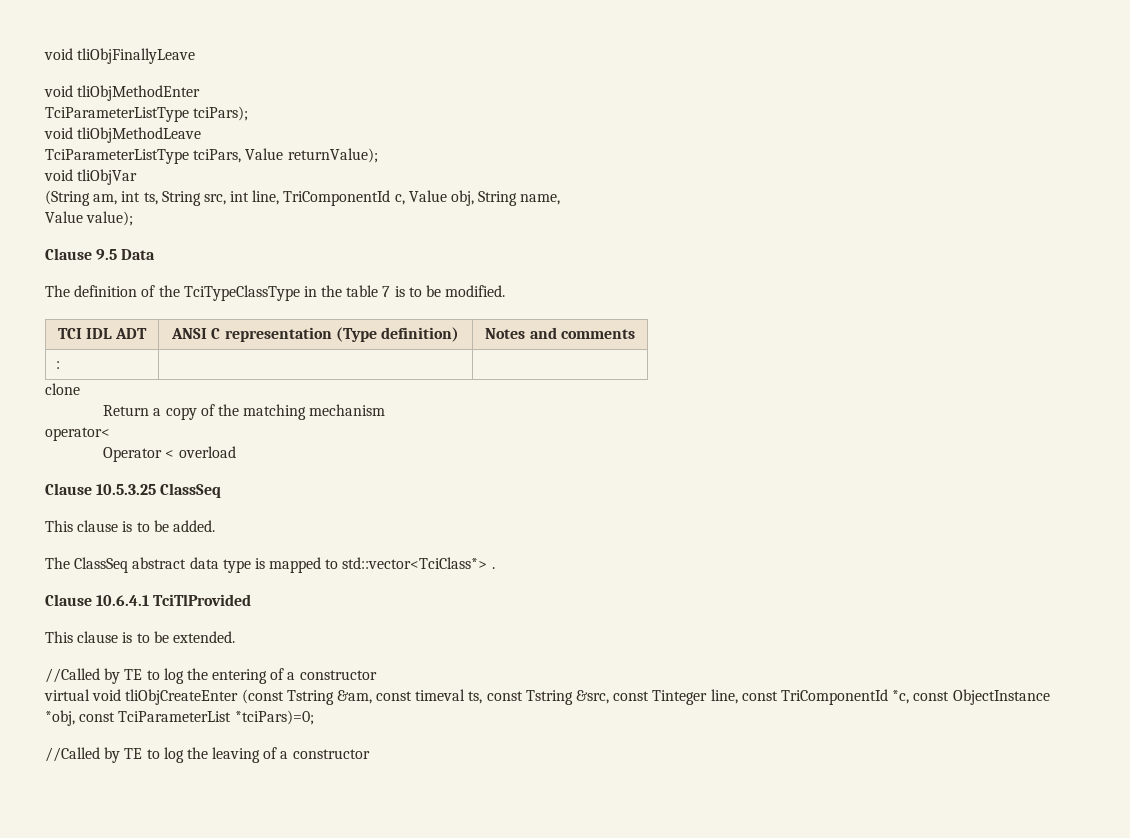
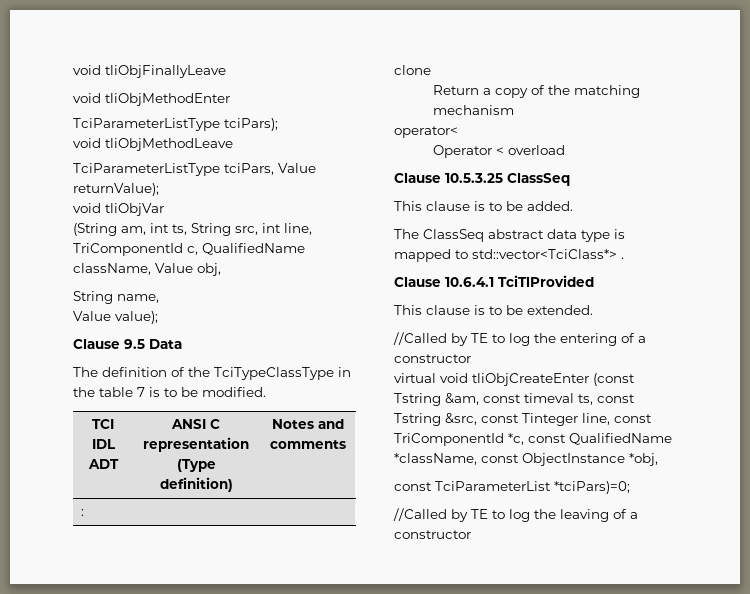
- (String am, int ts, String src, int line, TriComponentId c, Value obj, String name,
+ (String am, int ts, String src, int line, TriComponentId c, QualifiedName className, Value obj,
+ String name,
- virtual void tliObjCreateEnter (const Tstring &am, const timeval ts, const Tstring &src, const Tinteger line, const TriComponentId *c, const ObjectInstance *obj, const TciParameterList *tciPars)=0;
+ virtual void tliObjCreateEnter (const Tstring &am, const timeval ts, const Tstring &src, const Tinteger line, const TriComponentId *c, const QualifiedName *className, const ObjectInstance *obj,
+ const TciParameterList *tciPars)=0;

